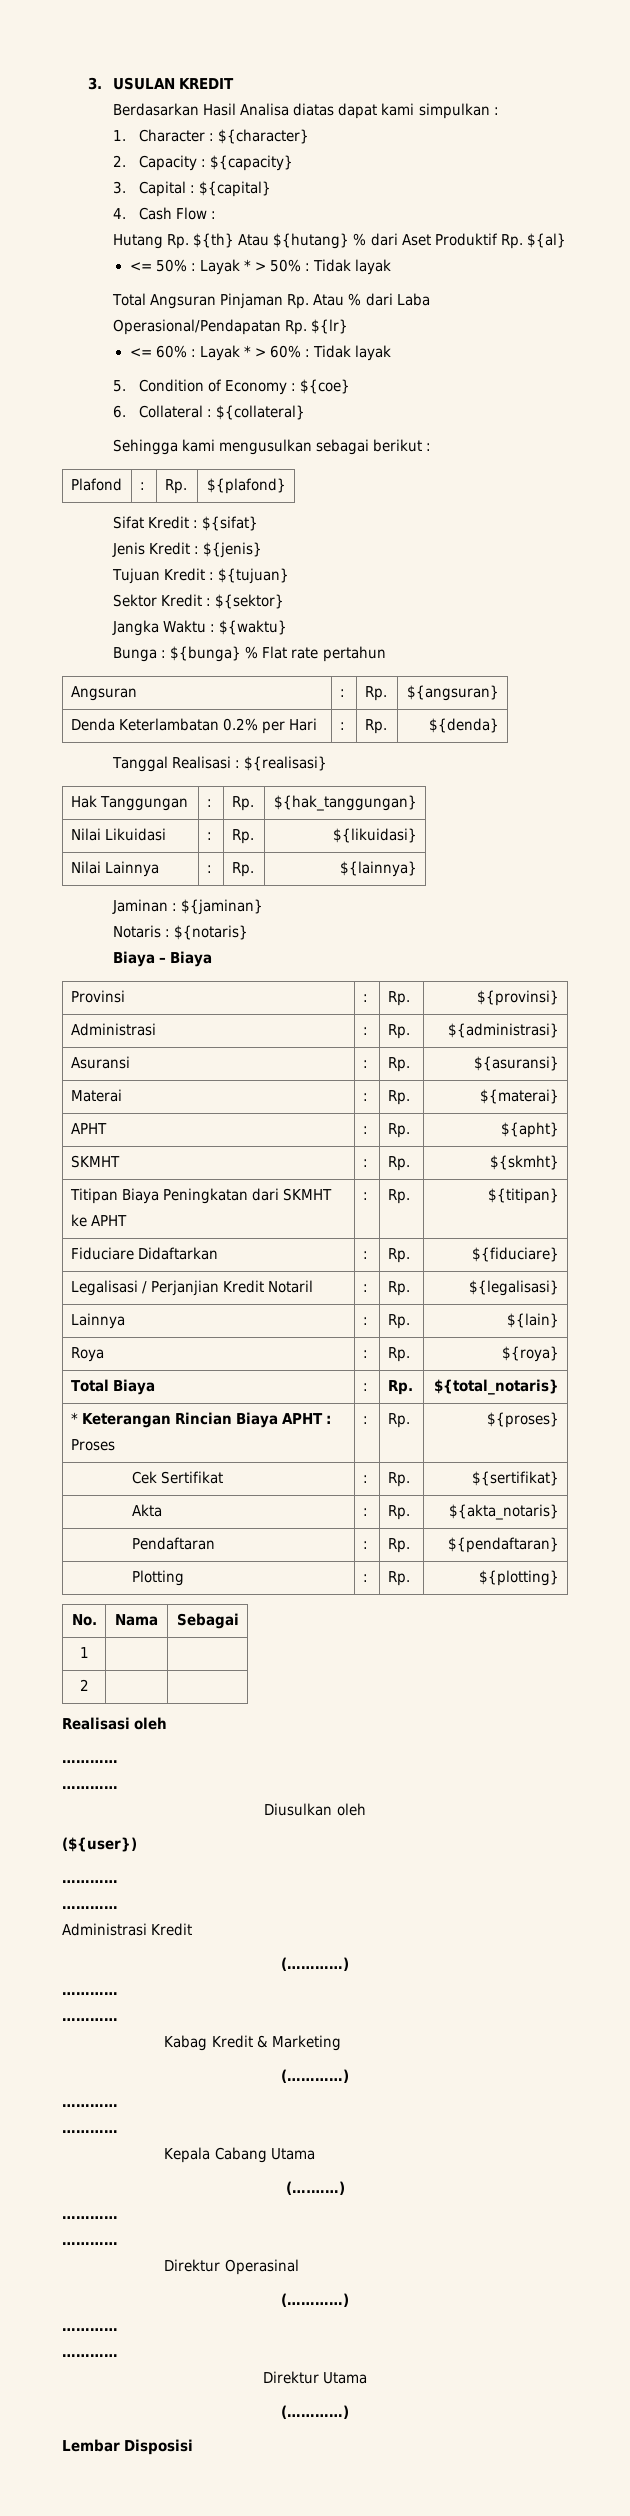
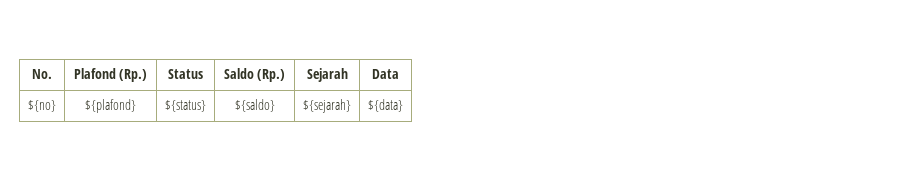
- 3. USULAN KREDIT
- Berdasarkan Hasil Analisa diatas dapat kami simpulkan :
- 1. Character : ${character}
- 2. Capacity : ${capacity}
- 3. Capital : ${capital}
- 4. Cash Flow :
- Hutang Rp. ${th} Atau ${hutang} % dari Aset Produktif Rp. ${al}
- <= 50% : Layak * > 50% : Tidak layak
- Total Angsuran Pinjaman Rp. Atau % dari Laba Operasional/Pendapatan Rp. ${lr}
- <= 60% : Layak * > 60% : Tidak layak
- 5. Condition of Economy : ${coe}
- 6. Collateral : ${collateral}
- Sehingga kami mengusulkan sebagai berikut :
- Plafond | : | Rp. | ${plafond}
- Sifat Kredit : ${sifat}
- Jenis Kredit : ${jenis}
- Tujuan Kredit : ${tujuan}
- Sektor Kredit : ${sektor}
- Jangka Waktu : ${waktu}
- Bunga : ${bunga} % Flat rate pertahun
- Angsuran | : | Rp. | ${angsuran}
- Denda Keterlambatan 0.2% per Hari | : | Rp. | ${denda}
- Tanggal Realisasi : ${realisasi}
- Hak Tanggungan | : | Rp. | ${hak_tanggungan}
- Nilai Likuidasi | : | Rp. | ${likuidasi}
- Nilai Lainnya | : | Rp. | ${lainnya}
- Jaminan : ${jaminan}
- Notaris : ${notaris}
- Biaya – Biaya
- Provinsi | : | Rp. | ${provinsi}
- Administrasi | : | Rp. | ${administrasi}
- Asuransi | : | Rp. | ${asuransi}
- Materai | : | Rp. | ${materai}
- APHT | : | Rp. | ${apht}
- SKMHT | : | Rp. | ${skmht}
- Titipan Biaya Peningkatan dari SKMHT ke APHT | : | Rp. | ${titipan}
- Fiduciare Didaftarkan | : | Rp. | ${fiduciare}
- Legalisasi / Perjanjian Kredit Notaril | : | Rp. | ${legalisasi}
- Lainnya | : | Rp. | ${lain}
- Roya | : | Rp. | ${roya}
- Total Biaya | : | Rp. | ${total_notaris}
- * Keterangan Rincian Biaya APHT : Proses | : | Rp. | ${proses}
- Cek Sertifikat | : | Rp. | ${sertifikat}
- Akta | : | Rp. | ${akta_notaris}
- Pendaftaran | : | Rp. | ${pendaftaran}
- Plotting | : | Rp. | ${plotting}
- No. | Nama | Sebagai
- 1 | |
- 2 | |
- Realisasi oleh
- …………
- …………
- Diusulkan oleh
- (${user})
- …………
- …………
- Administrasi Kredit
- (…………)
- …………
- …………
- Kabag Kredit & Marketing
- (…………)
- …………
- …………
- Kepala Cabang Utama
- (….……)
- …………
- …………
- Direktur Operasinal
- (…………)
- …………
- …………
- Direktur Utama
- (…………)
- Lembar Disposisi
+ No. | Plafond (Rp.) | Status | Saldo (Rp.) | Sejarah | Data
+ ${no} | ${plafond} | ${status} | ${saldo} | ${sejarah} | ${data}

